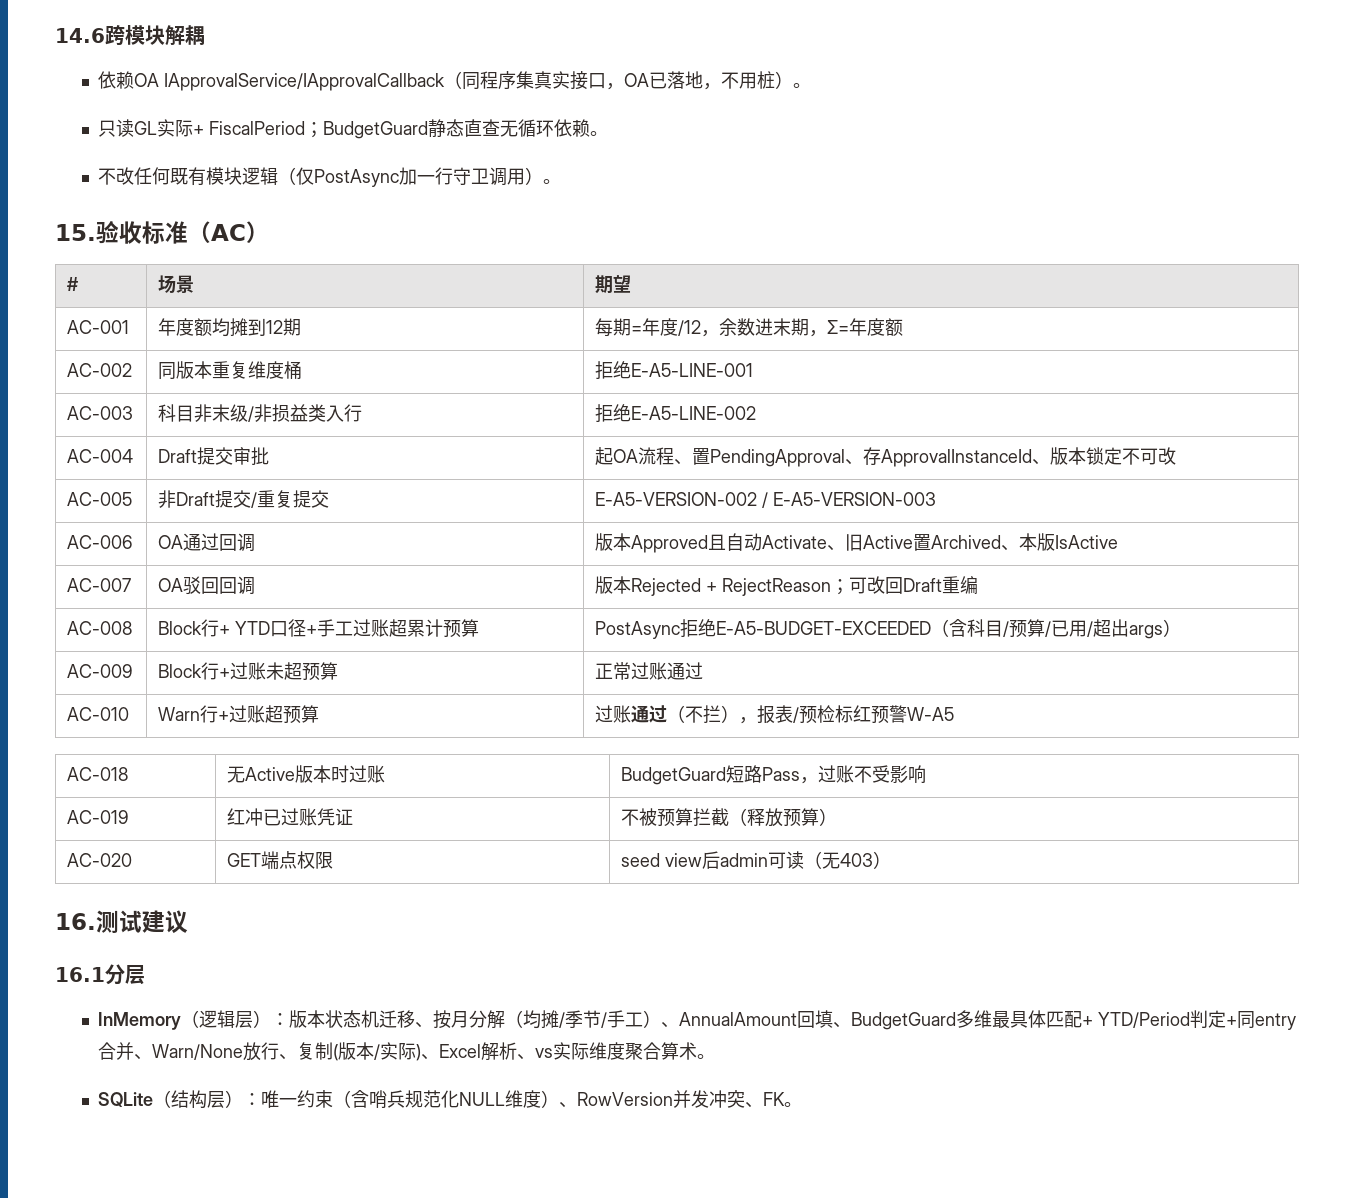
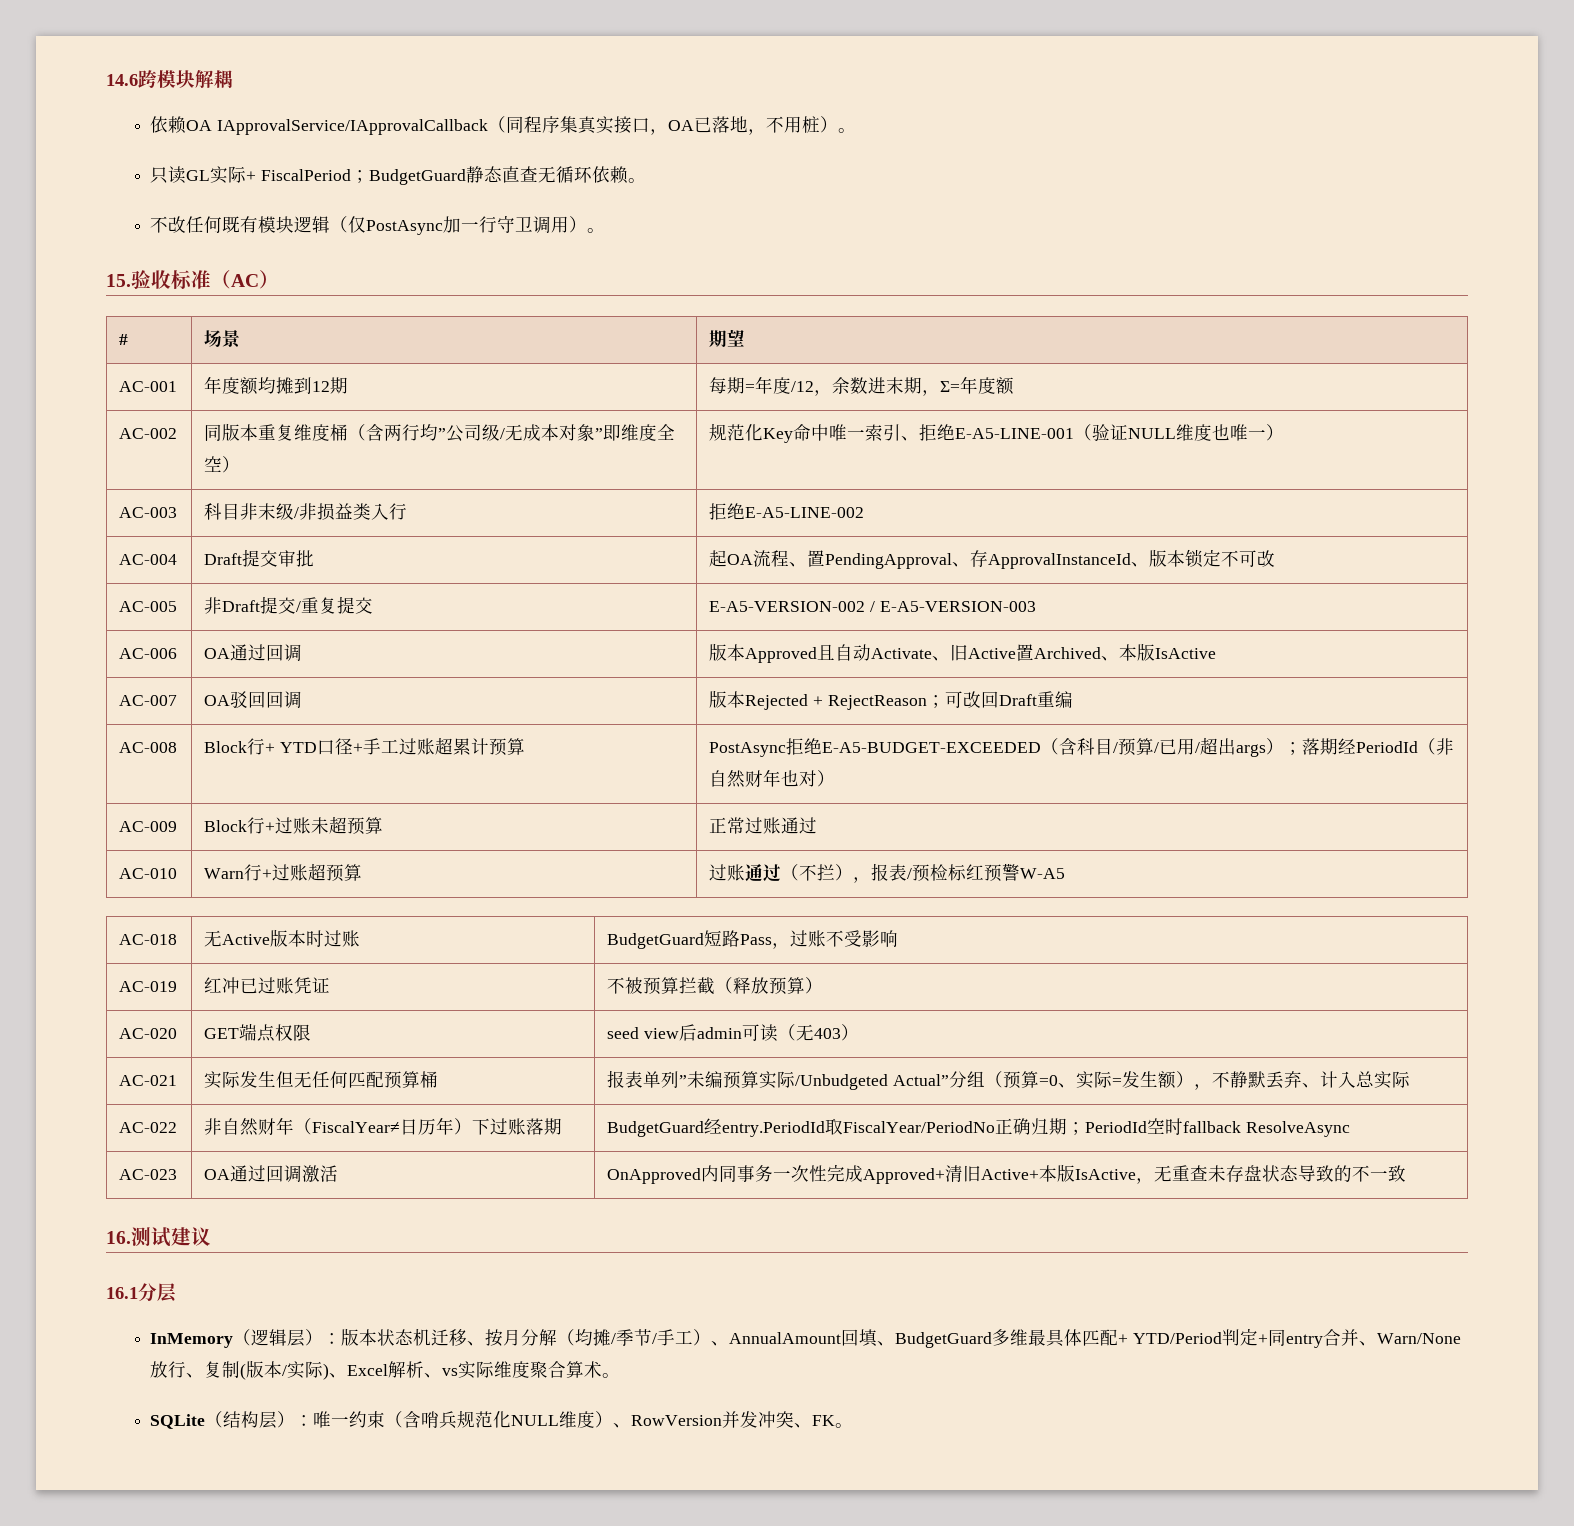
- AC-002 | 同版本重复维度桶 | 拒绝E-A5-LINE-001
+ AC-002 | 同版本重复维度桶（含两行均”公司级/无成本对象”即维度全空） | 规范化Key命中唯一索引、拒绝E-A5-LINE-001（验证NULL维度也唯一）
- AC-008 | Block行+ YTD口径+手工过账超累计预算 | PostAsync拒绝E-A5-BUDGET-EXCEEDED（含科目/预算/已用/超出args）
+ AC-008 | Block行+ YTD口径+手工过账超累计预算 | PostAsync拒绝E-A5-BUDGET-EXCEEDED（含科目/预算/已用/超出args）；落期经PeriodId（非自然财年也对）
+ AC-021 | 实际发生但无任何匹配预算桶 | 报表单列”未编预算实际/Unbudgeted Actual”分组（预算=0、实际=发生额），不静默丢弃、计入总实际
+ AC-022 | 非自然财年（FiscalYear≠日历年）下过账落期 | BudgetGuard经entry.PeriodId取FiscalYear/PeriodNo正确归期；PeriodId空时fallback ResolveAsync
+ AC-023 | OA通过回调激活 | OnApproved内同事务一次性完成Approved+清旧Active+本版IsActive，无重查未存盘状态导致的不一致

